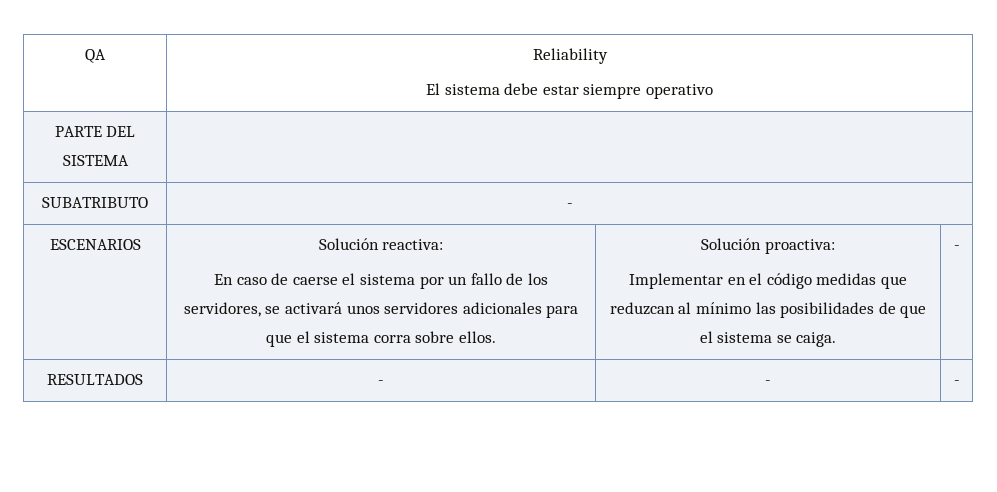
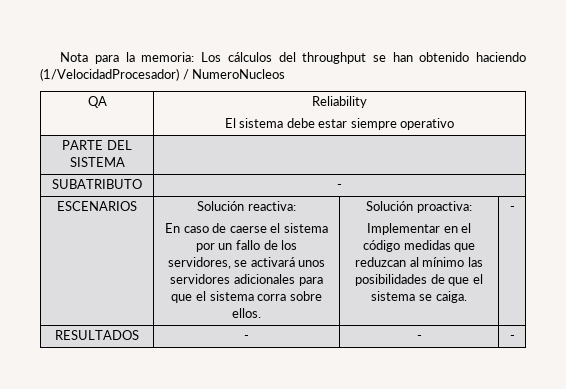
+ Nota para la memoria: Los cálculos del throughput se han obtenido haciendo (1/VelocidadProcesador) / NumeroNucleos

